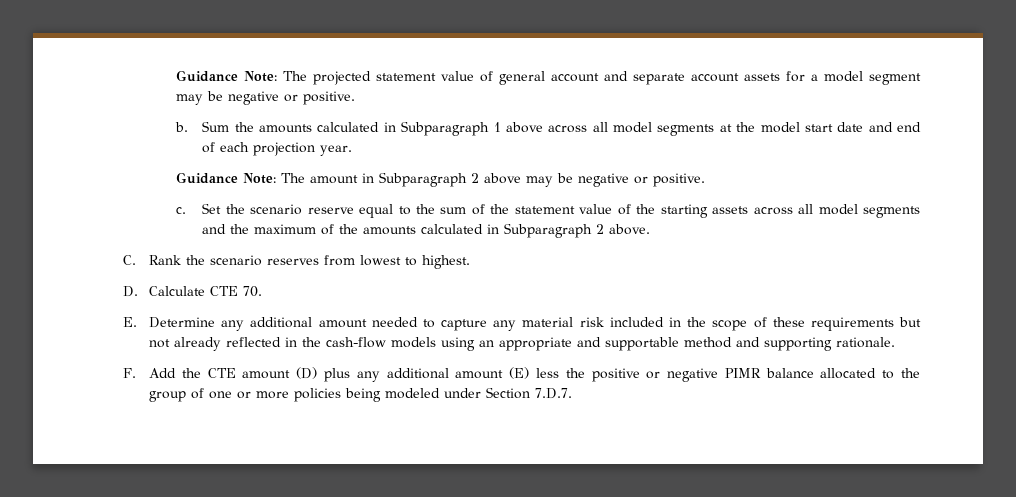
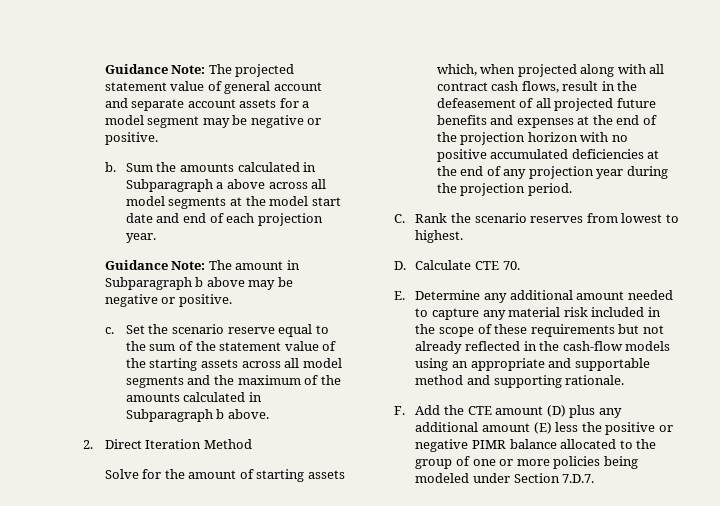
- Sum the amounts calculated in Subparagraph 1 above across all model segments at the model start date and end of each projection year.
+ Sum the amounts calculated in Subparagraph a above across all model segments at the model start date and end of each projection year.
- Guidance Note: The amount in Subparagraph 2 above may be negative or positive.
+ Guidance Note: The amount in Subparagraph b above may be negative or positive.
- Set the scenario reserve equal to the sum of the statement value of the starting assets across all model segments and the maximum of the amounts calculated in Subparagraph 2 above.
+ Set the scenario reserve equal to the sum of the statement value of the starting assets across all model segments and the maximum of the amounts calculated in Subparagraph b above.
+ 2. Direct Iteration Method
+ Solve for the amount of starting assets which, when projected along with all contract cash flows, result in the defeasement of all projected future benefits and expenses at the end of the projection horizon with no positive accumulated deficiencies at the end of any projection year during the projection period.

